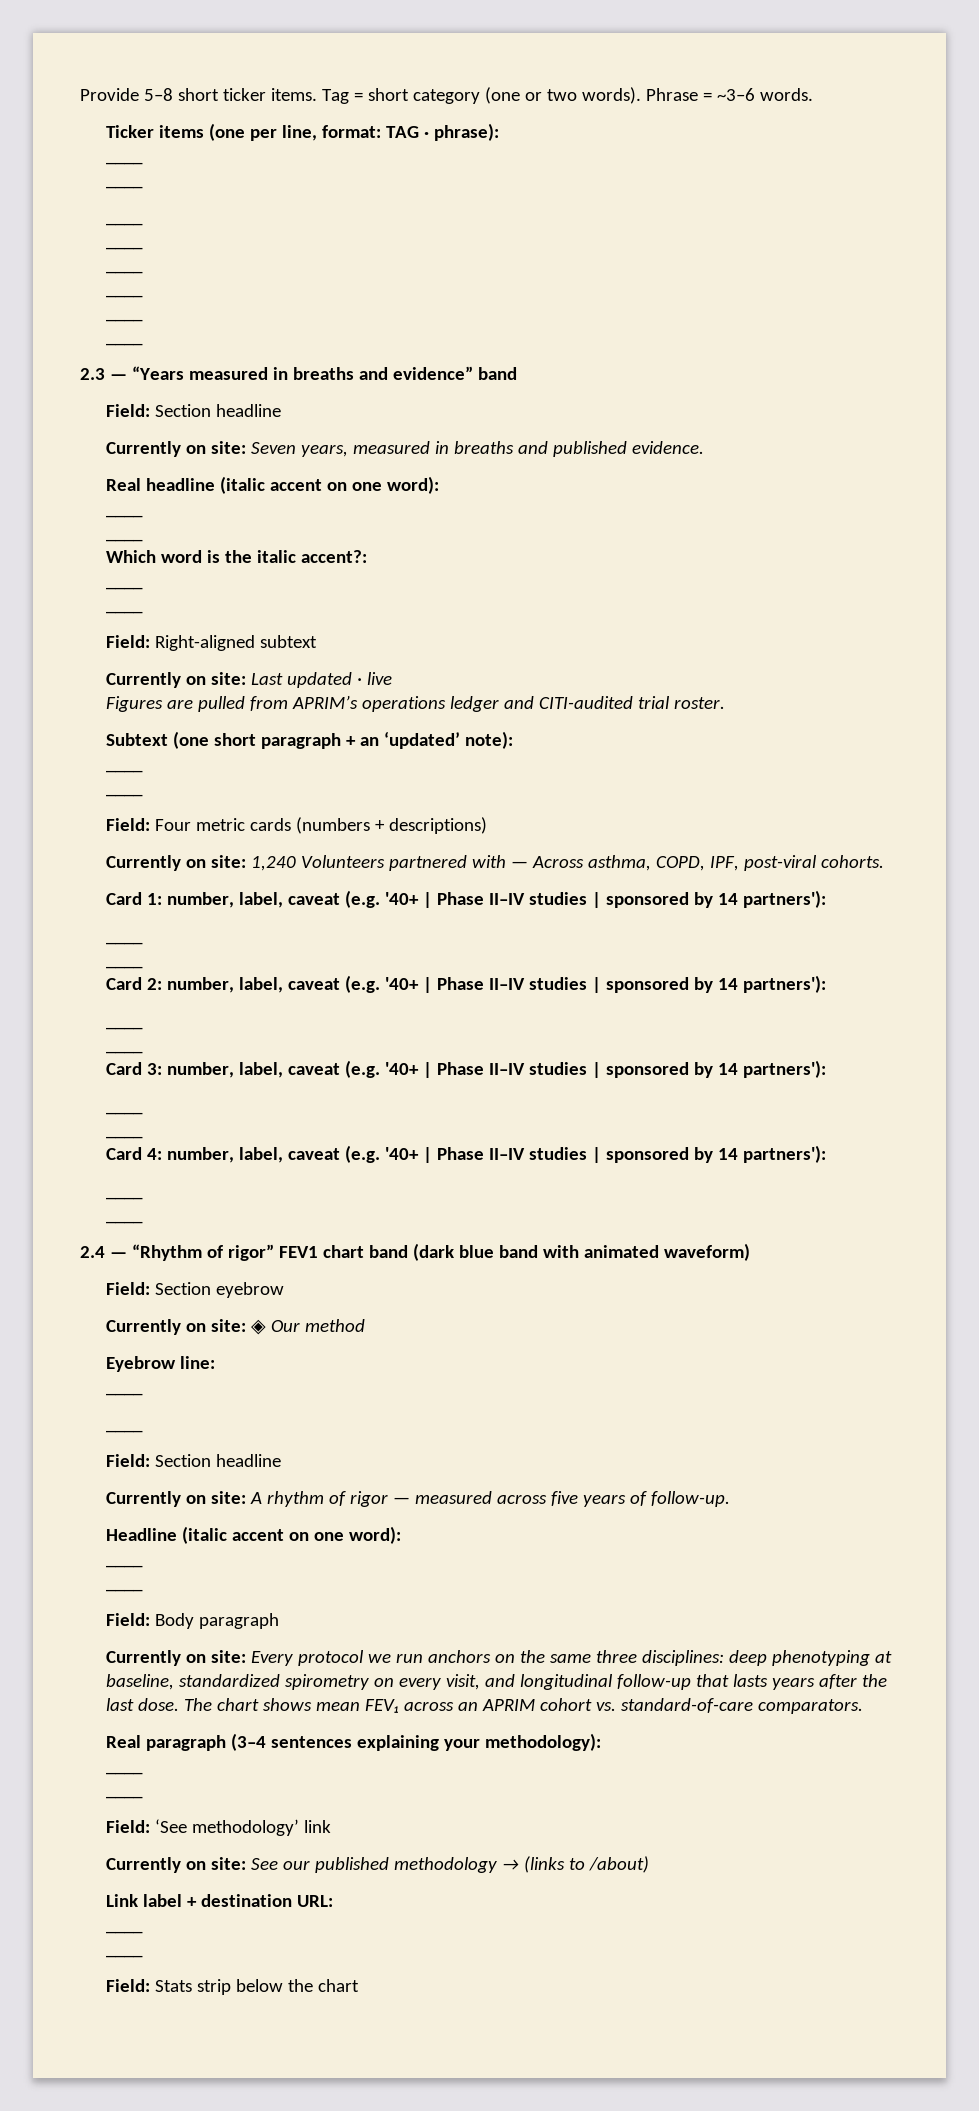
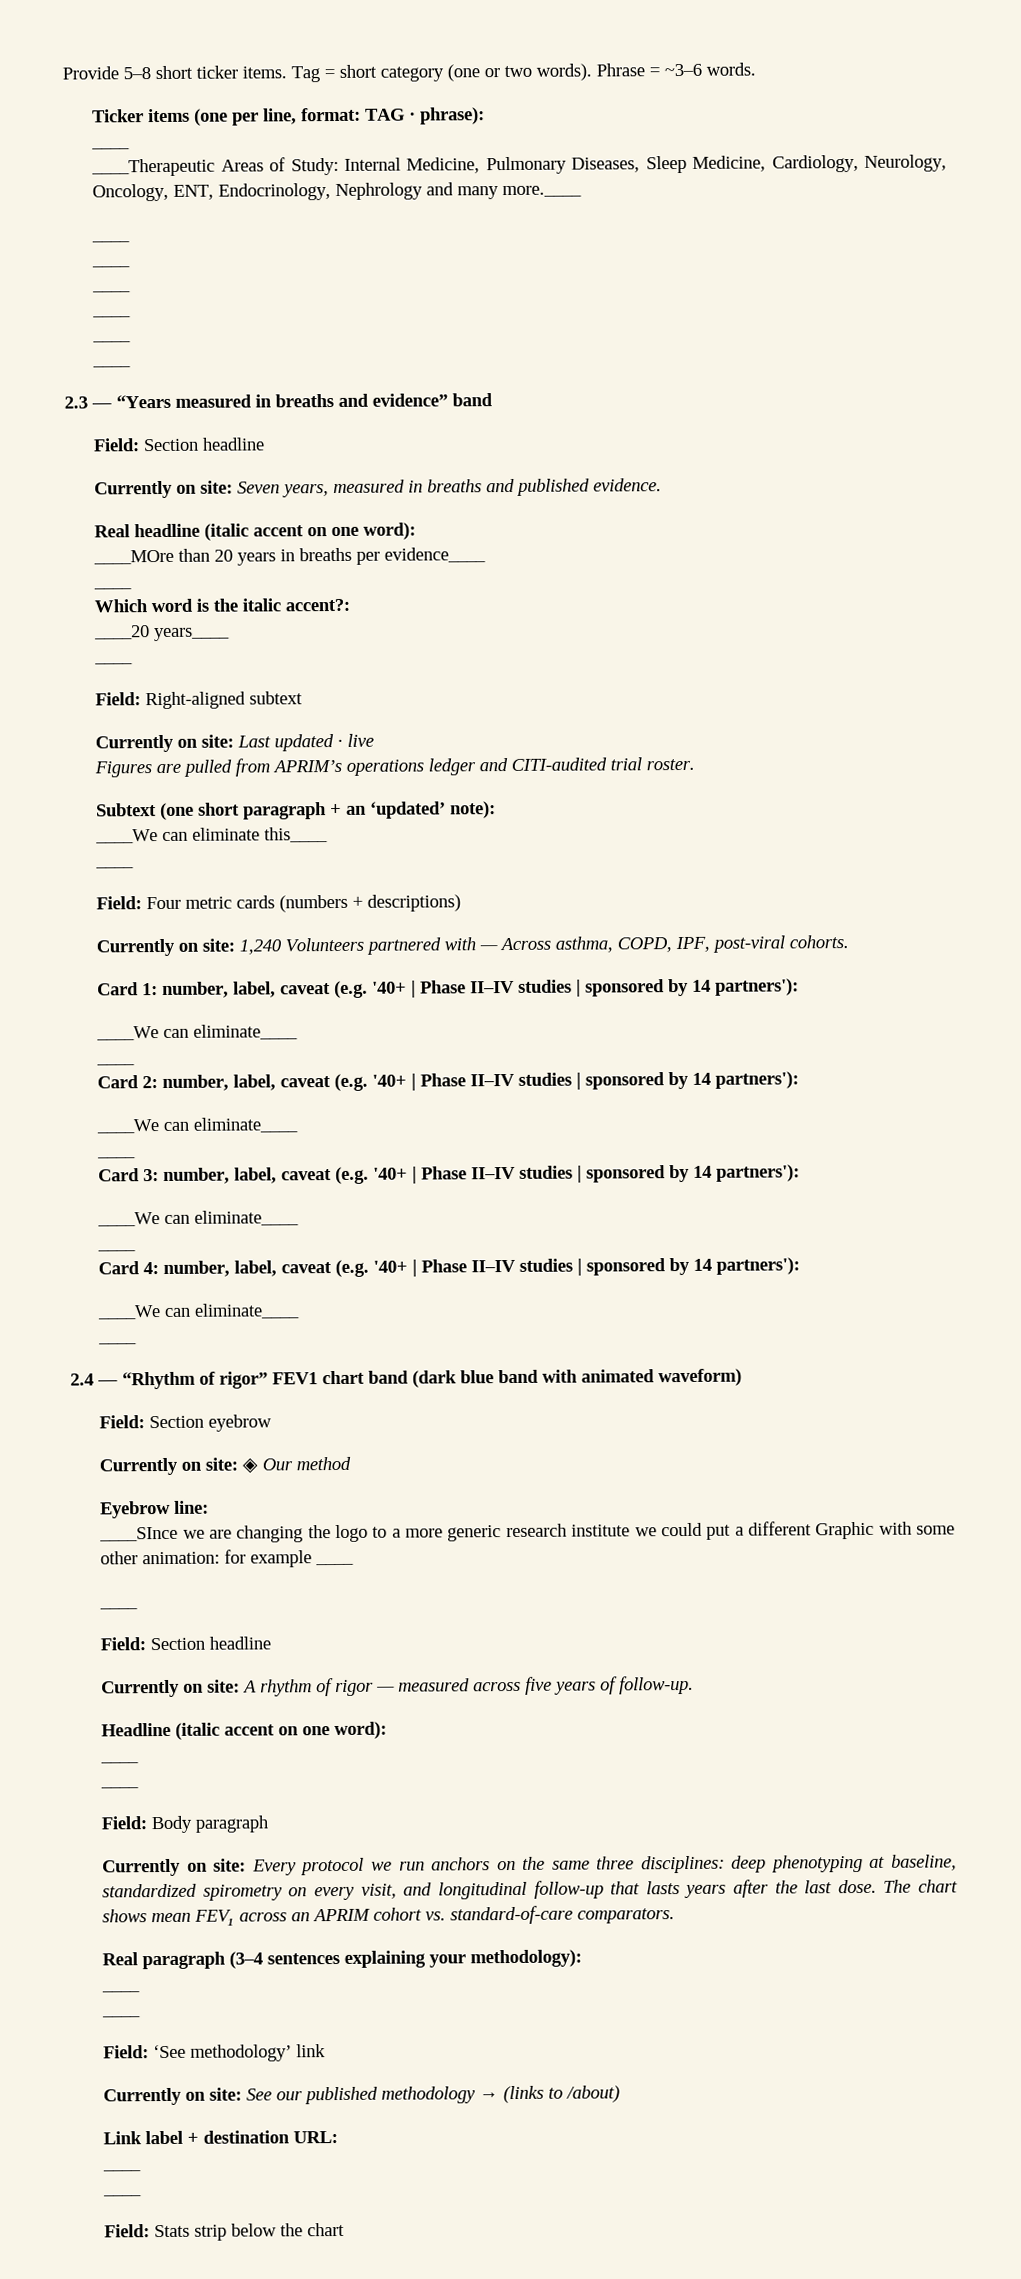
  Ticker items (one per line, format: TAG · phrase):
  ____
- ____
+ ____Therapeutic Areas of Study: Internal Medicine, Pulmonary Diseases, Sleep Medicine, Cardiology, Neurology, Oncology, ENT, Endocrinology, Nephrology and many more.____
  Real headline (italic accent on one word):
- ____
+ ____MOre than 20 years in breaths per evidence____
  Which word is the italic accent?:
- ____
+ ____20 years____
  Subtext (one short paragraph + an ‘updated’ note):
- ____
+ ____We can eliminate this____
  Card 1: number, label, caveat (e.g. '40+ | Phase II–IV studies | sponsored by 14 partners'):
- ____
+ ____We can eliminate____
  Card 2: number, label, caveat (e.g. '40+ | Phase II–IV studies | sponsored by 14 partners'):
- ____
+ ____We can eliminate____
  Card 3: number, label, caveat (e.g. '40+ | Phase II–IV studies | sponsored by 14 partners'):
- ____
+ ____We can eliminate____
  Card 4: number, label, caveat (e.g. '40+ | Phase II–IV studies | sponsored by 14 partners'):
- ____
+ ____We can eliminate____
  Eyebrow line:
- ____
+ ____SInce we are changing the logo to a more generic research institute we could put a different Graphic with some other animation: for example ____

